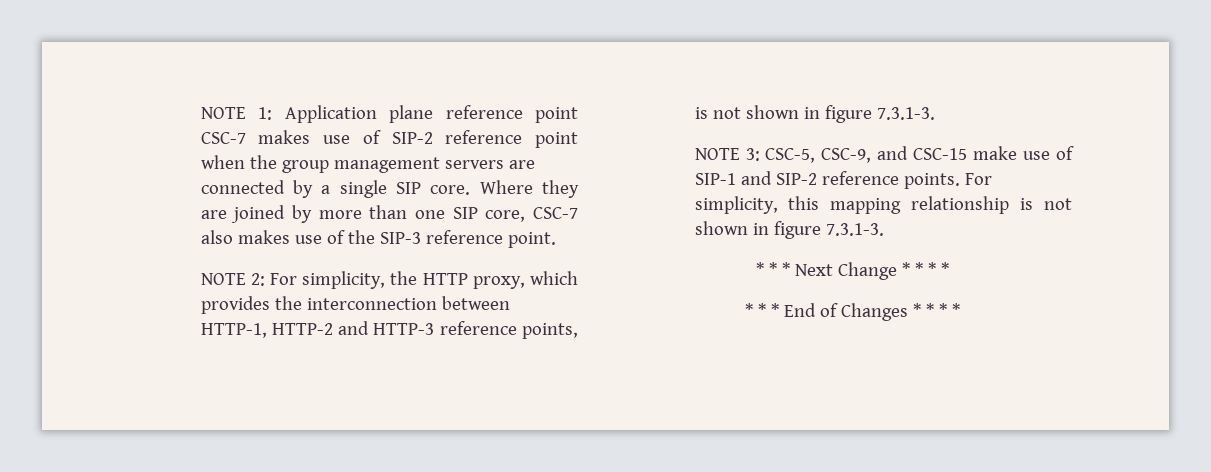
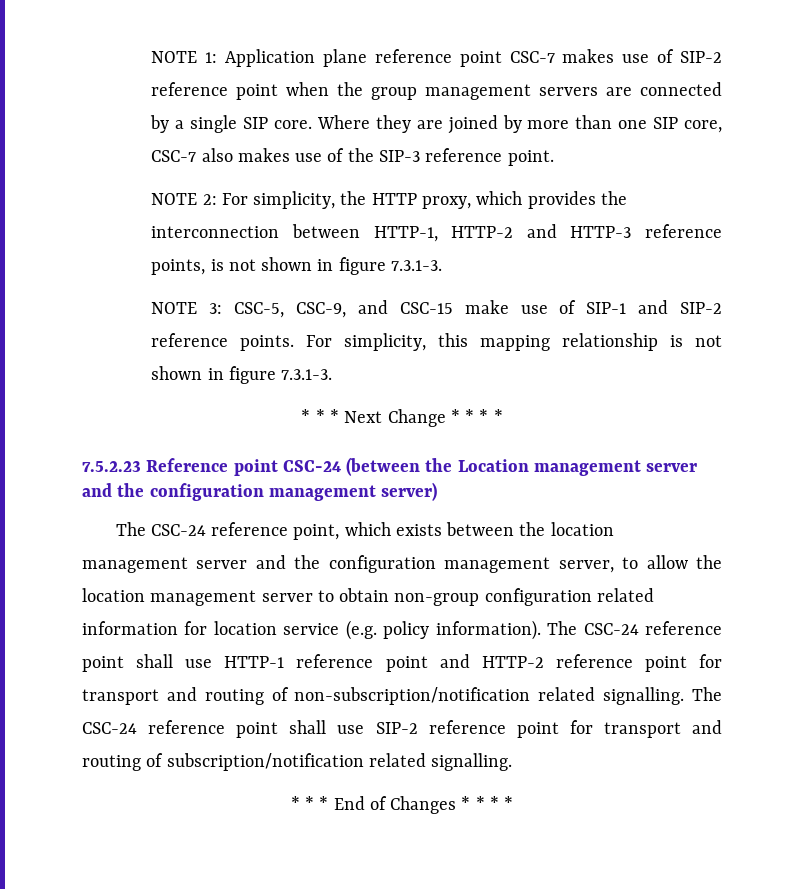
+ 7.5.2.23 Reference point CSC-24 (between the Location management server and the configuration management server)
+ The CSC-24 reference point, which exists between the location management server and the configuration management server, to allow the location management server to obtain non-group configuration related information for location service (e.g. policy information). The CSC-24 reference point shall use HTTP-1 reference point and HTTP-2 reference point for transport and routing of non-subscription/notification related signalling. The CSC-24 reference point shall use SIP-2 reference point for transport and routing of subscription/notification related signalling.

